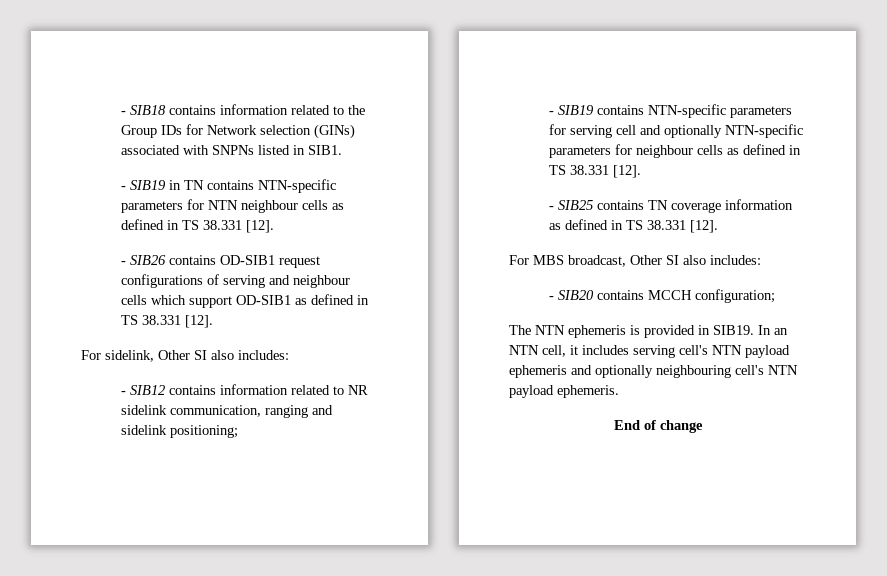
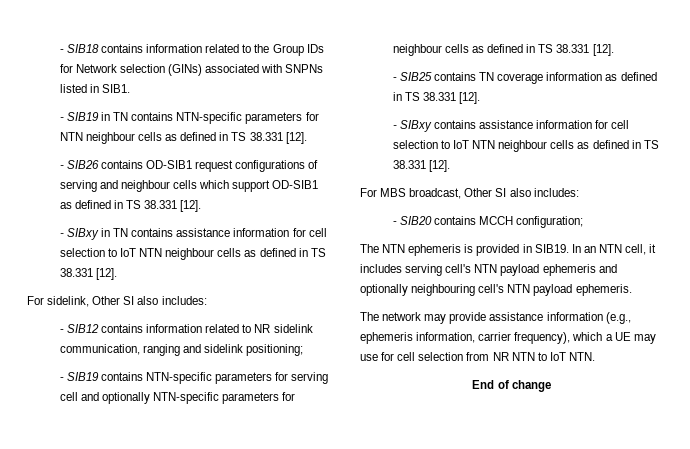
+ - SIBxy in TN contains assistance information for cell selection to IoT NTN neighbour cells as defined in TS 38.331 [12].
+ - SIBxy contains assistance information for cell selection to IoT NTN neighbour cells as defined in TS 38.331 [12].
+ The network may provide assistance information (e.g., ephemeris information, carrier frequency), which a UE may use for cell selection from NR NTN to IoT NTN.

